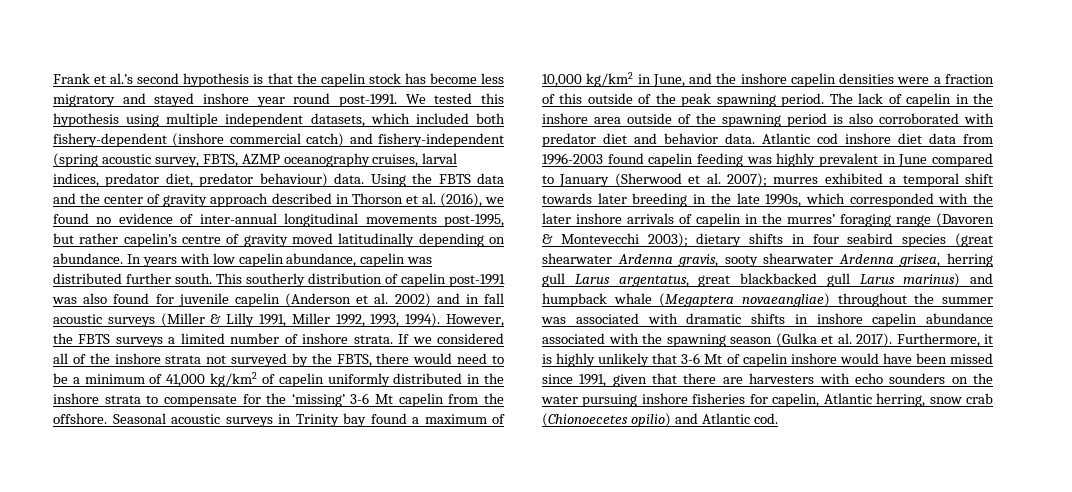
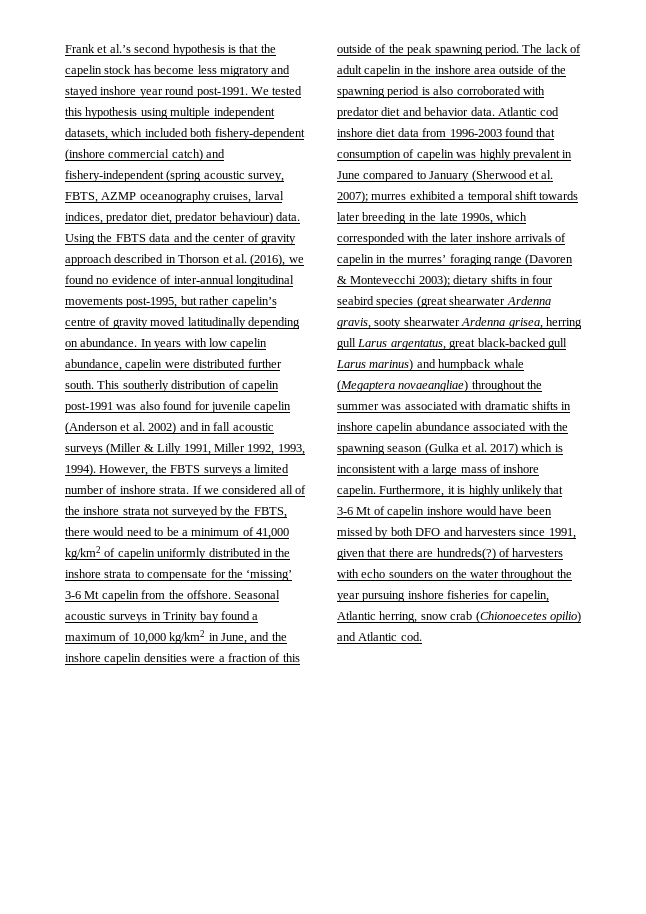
- In years with low capelin abundance, capelin was distributed further south.
+ In years with low capelin abundance, capelin were distributed further south.
- The lack of capelin in the inshore area outside of the spawning period is also corroborated with predator diet and behavior data.
+ The lack of adult capelin in the inshore area outside of the spawning period is also corroborated with predator diet and behavior data.
- Atlantic cod inshore diet data from 1996-2003 found capelin feeding was highly prevalent in June compared to January (Sherwood et al. 2007);
+ Atlantic cod inshore diet data from 1996-2003 found that consumption of capelin was highly prevalent in June compared to January (Sherwood et al. 2007);
- dietary shifts in four seabird species (great shearwater Ardenna gravis, sooty shearwater Ardenna grisea, herring gull Larus argentatus, great blackbacked gull Larus marinus) and humpback whale (Megaptera novaeangliae) throughout the summer was associated with dramatic shifts in inshore capelin abundance associated with the spawning season (Gulka et al. 2017).
+ dietary shifts in four seabird species (great shearwater Ardenna gravis, sooty shearwater Ardenna grisea, herring gull Larus argentatus, great black-backed gull Larus marinus) and humpback whale (Megaptera novaeangliae) throughout the summer was associated with dramatic shifts in inshore capelin abundance associated with the spawning season (Gulka et al. 2017) which is inconsistent with a large mass of inshore capelin.
- Furthermore, it is highly unlikely that 3-6 Mt of capelin inshore would have been missed since 1991, given that there are harvesters with echo sounders on the water pursuing inshore fisheries for capelin, Atlantic herring, snow crab (Chionoecetes opilio) and Atlantic cod.
+ Furthermore, it is highly unlikely that 3-6 Mt of capelin inshore would have been missed by both DFO and harvesters since 1991, given that there are hundreds(?) of harvesters with echo sounders on the water throughout the year pursuing inshore fisheries for capelin, Atlantic herring, snow crab (Chionoecetes opilio) and Atlantic cod.

